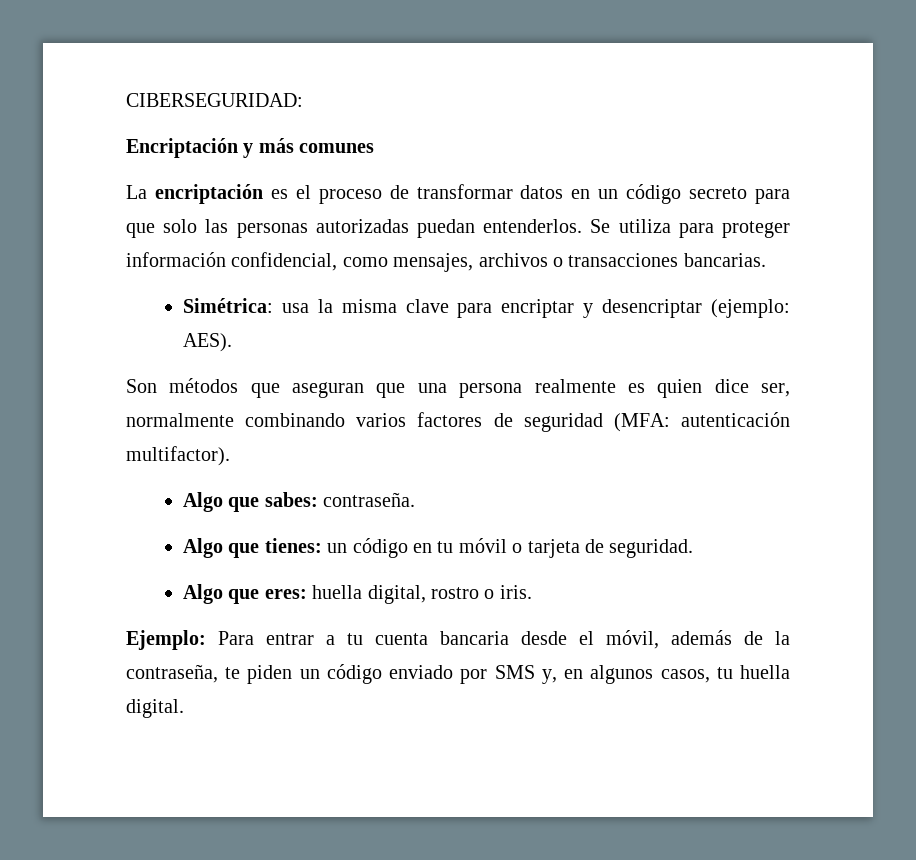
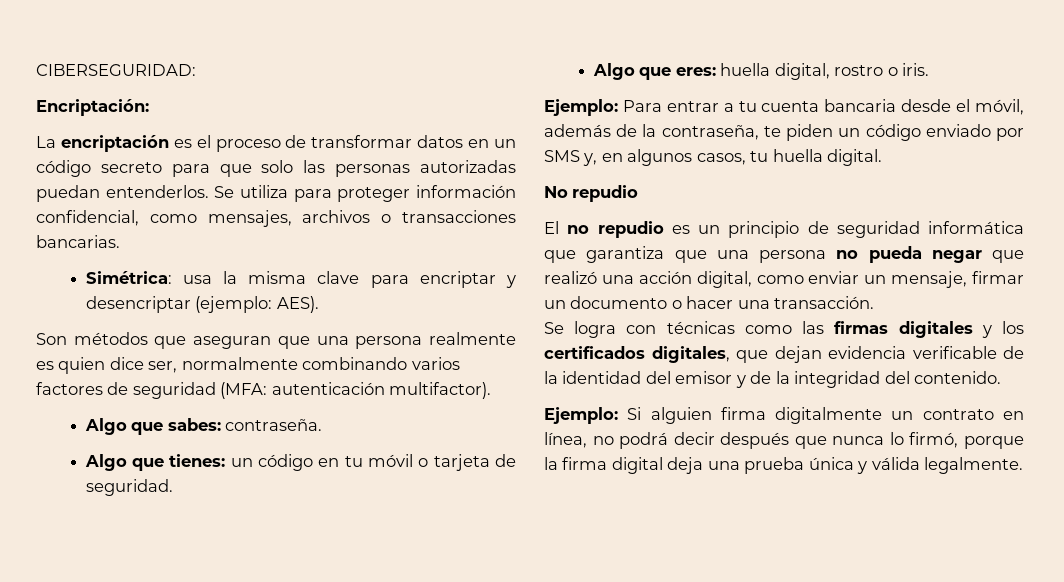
- Encriptación y más comunes
+ Encriptación:
+ No repudio
+ El no repudio es un principio de seguridad informática que garantiza que una persona no pueda negar que realizó una acción digital, como enviar un mensaje, firmar un documento o hacer una transacción.
+ Se logra con técnicas como las firmas digitales y los certificados digitales, que dejan evidencia verificable de la identidad del emisor y de la integridad del contenido.
+ Ejemplo: Si alguien firma digitalmente un contrato en línea, no podrá decir después que nunca lo firmó, porque la firma digital deja una prueba única y válida legalmente.

